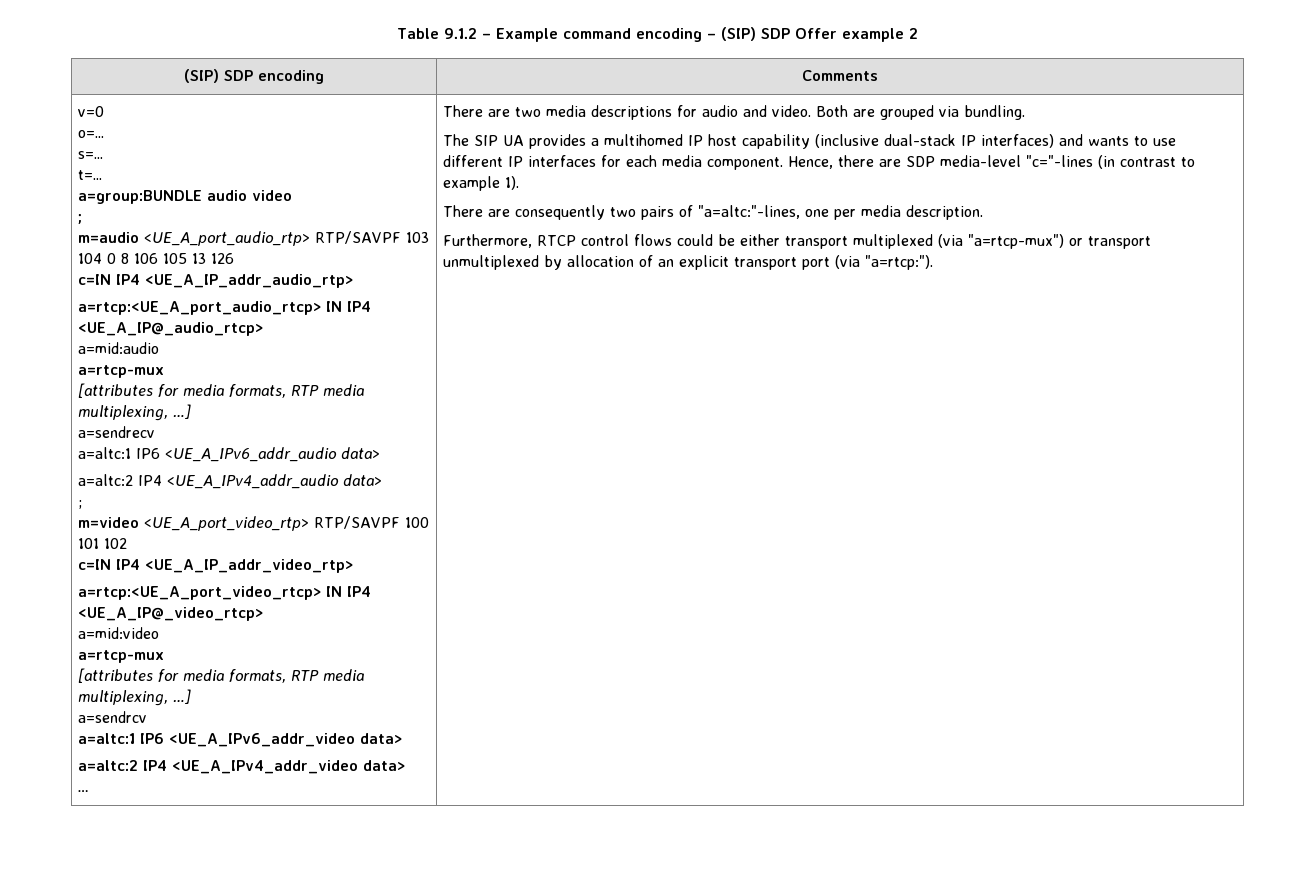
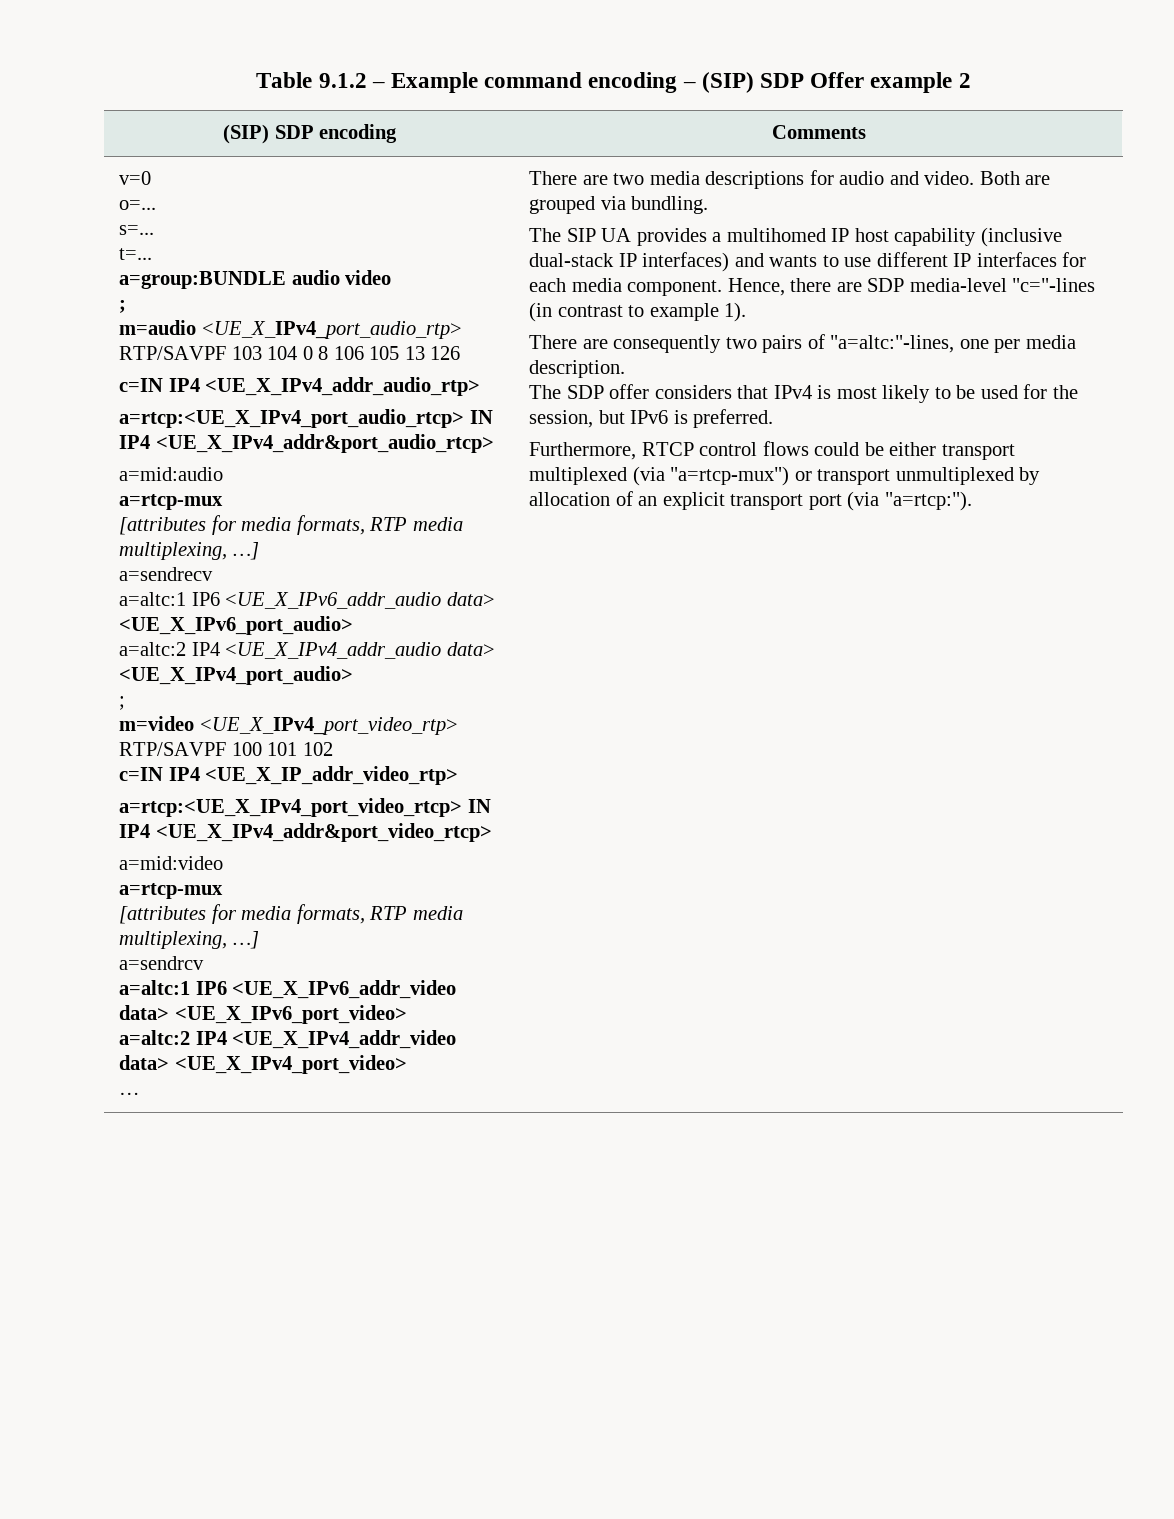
- m=audio <UE_A_port_audio_rtp> RTP/SAVPF 103 104 0 8 106 105 13 126
+ m=audio <UE_X_IPv4_port_audio_rtp> RTP/SAVPF 103 104 0 8 106 105 13 126
- c=IN IP4 <UE_A_IP_addr_audio_rtp>
- a=rtcp:<UE_A_port_audio_rtcp> IN IP4 <UE_A_IP@_audio_rtcp>
+ c=IN IP4 <UE_X_IPv4_addr_audio_rtp>
+ a=rtcp:<UE_X_IPv4_port_audio_rtcp> IN IP4 <UE_X_IPv4_addr&port_audio_rtcp>
- a=altc:1 IP6 <UE_A_IPv6_addr_audio data>
- a=altc:2 IP4 <UE_A_IPv4_addr_audio data>
+ a=altc:1 IP6 <UE_X_IPv6_addr_audio data> <UE_X_IPv6_port_audio>
+ a=altc:2 IP4 <UE_X_IPv4_addr_audio data> <UE_X_IPv4_port_audio>
- m=video <UE_A_port_video_rtp> RTP/SAVPF 100 101 102
+ m=video <UE_X_IPv4_port_video_rtp> RTP/SAVPF 100 101 102
- c=IN IP4 <UE_A_IP_addr_video_rtp>
- a=rtcp:<UE_A_port_video_rtcp> IN IP4 <UE_A_IP@_video_rtcp>
+ c=IN IP4 <UE_X_IP_addr_video_rtp>
+ a=rtcp:<UE_X_IPv4_port_video_rtcp> IN IP4 <UE_X_IPv4_addr&port_video_rtcp>
- a=altc:1 IP6 <UE_A_IPv6_addr_video data>
- a=altc:2 IP4 <UE_A_IPv4_addr_video data>
+ a=altc:1 IP6 <UE_X_IPv6_addr_video data> <UE_X_IPv6_port_video>
+ a=altc:2 IP4 <UE_X_IPv4_addr_video data> <UE_X_IPv4_port_video>
+ The SDP offer considers that IPv4 is most likely to be used for the session, but IPv6 is preferred.

